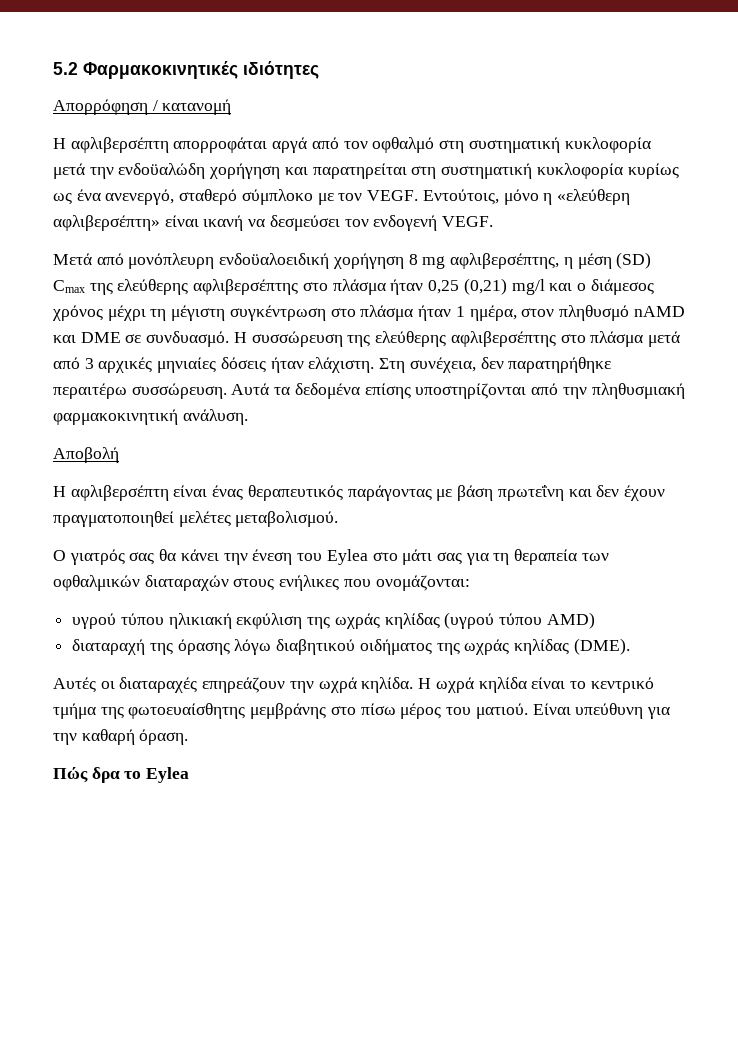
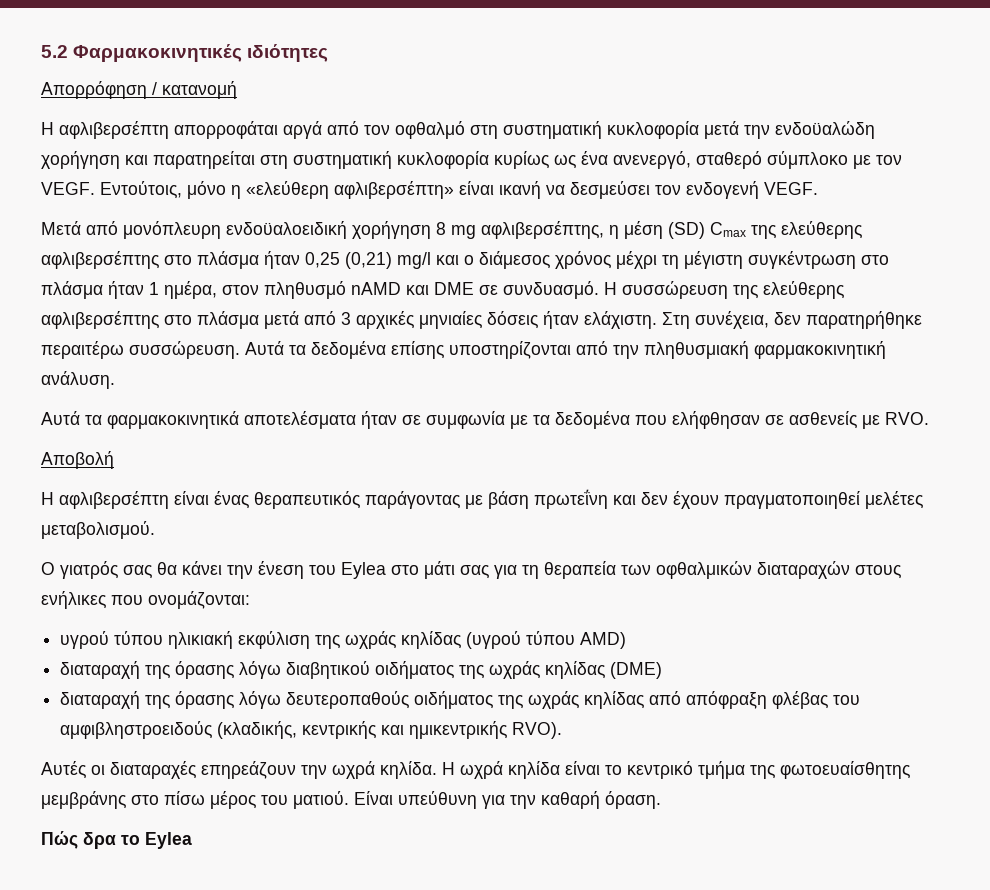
+ Αυτά τα φαρμακοκινητικά αποτελέσματα ήταν σε συμφωνία με τα δεδομένα που ελήφθησαν σε ασθενείς με RVO.
- διαταραχή της όρασης λόγω διαβητικού οιδήματος της ωχράς κηλίδας (DME).
+ διαταραχή της όρασης λόγω διαβητικού οιδήματος της ωχράς κηλίδας (DME)
+ διαταραχή της όρασης λόγω δευτεροπαθούς οιδήματος της ωχράς κηλίδας από απόφραξη φλέβας του αμφιβληστροειδούς (κλαδικής, κεντρικής και ημικεντρικής RVO).

